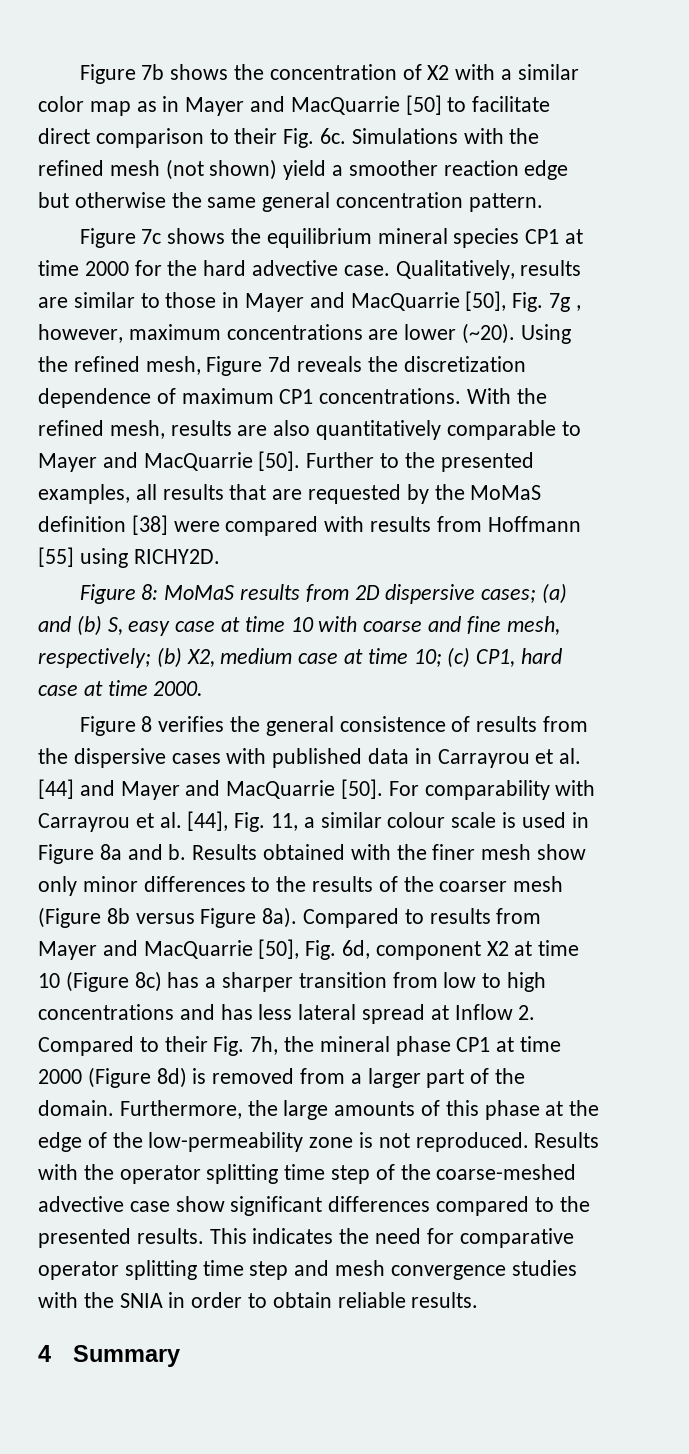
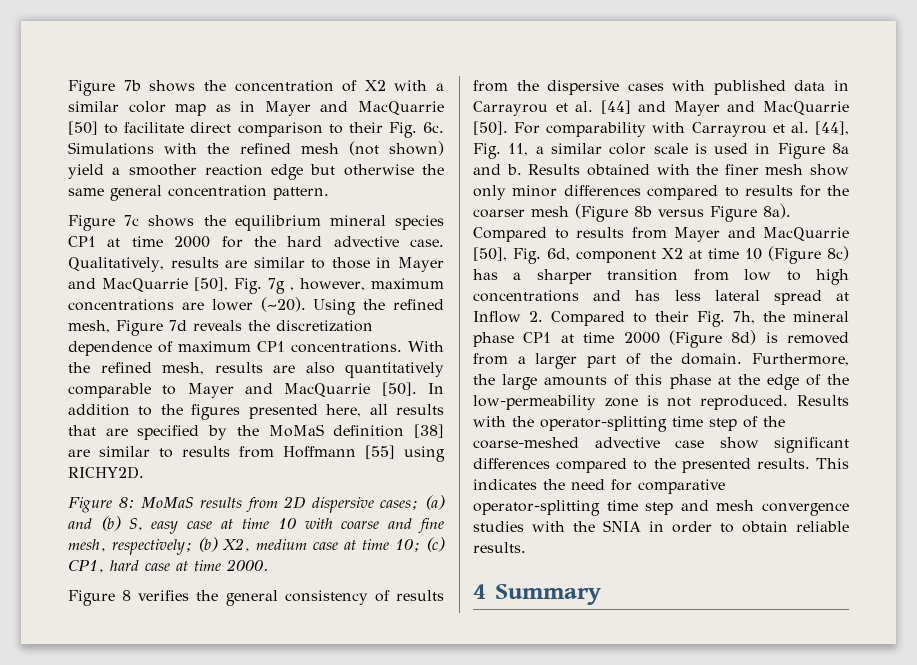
- Further to the presented examples, all results that are requested by the MoMaS definition [38] were compared with results from Hoffmann [55] using RICHY2D.
+ In addition to the figures presented here, all results that are specified by the MoMaS definition [38] are similar to results from Hoffmann [55] using RICHY2D.
- Figure 8 verifies the general consistence of results from the dispersive cases with published data in Carrayrou et al. [44] and Mayer and MacQuarrie [50].
+ Figure 8 verifies the general consistency of results from the dispersive cases with published data in Carrayrou et al. [44] and Mayer and MacQuarrie [50].
- For comparability with Carrayrou et al. [44], Fig. 11, a similar colour scale is used in Figure 8a and b.
+ For comparability with Carrayrou et al. [44], Fig. 11, a similar color scale is used in Figure 8a and b.
- Results obtained with the finer mesh show only minor differences to the results of the coarser mesh (Figure 8b versus Figure 8a).
+ Results obtained with the finer mesh show only minor differences compared to results for the coarser mesh (Figure 8b versus Figure 8a).
- Results with the operator splitting time step of the coarse-meshed advective case show significant differences compared to the presented results.
+ Results with the operator-splitting time step of the coarse-meshed advective case show significant differences compared to the presented results.
- This indicates the need for comparative operator splitting time step and mesh convergence studies with the SNIA in order to obtain reliable results.
+ This indicates the need for comparative operator-splitting time step and mesh convergence studies with the SNIA in order to obtain reliable results.

